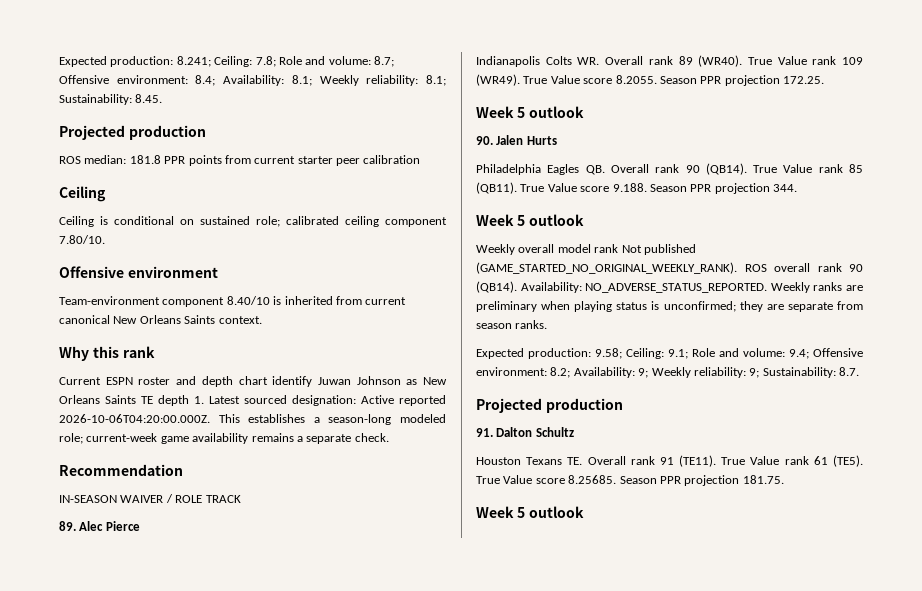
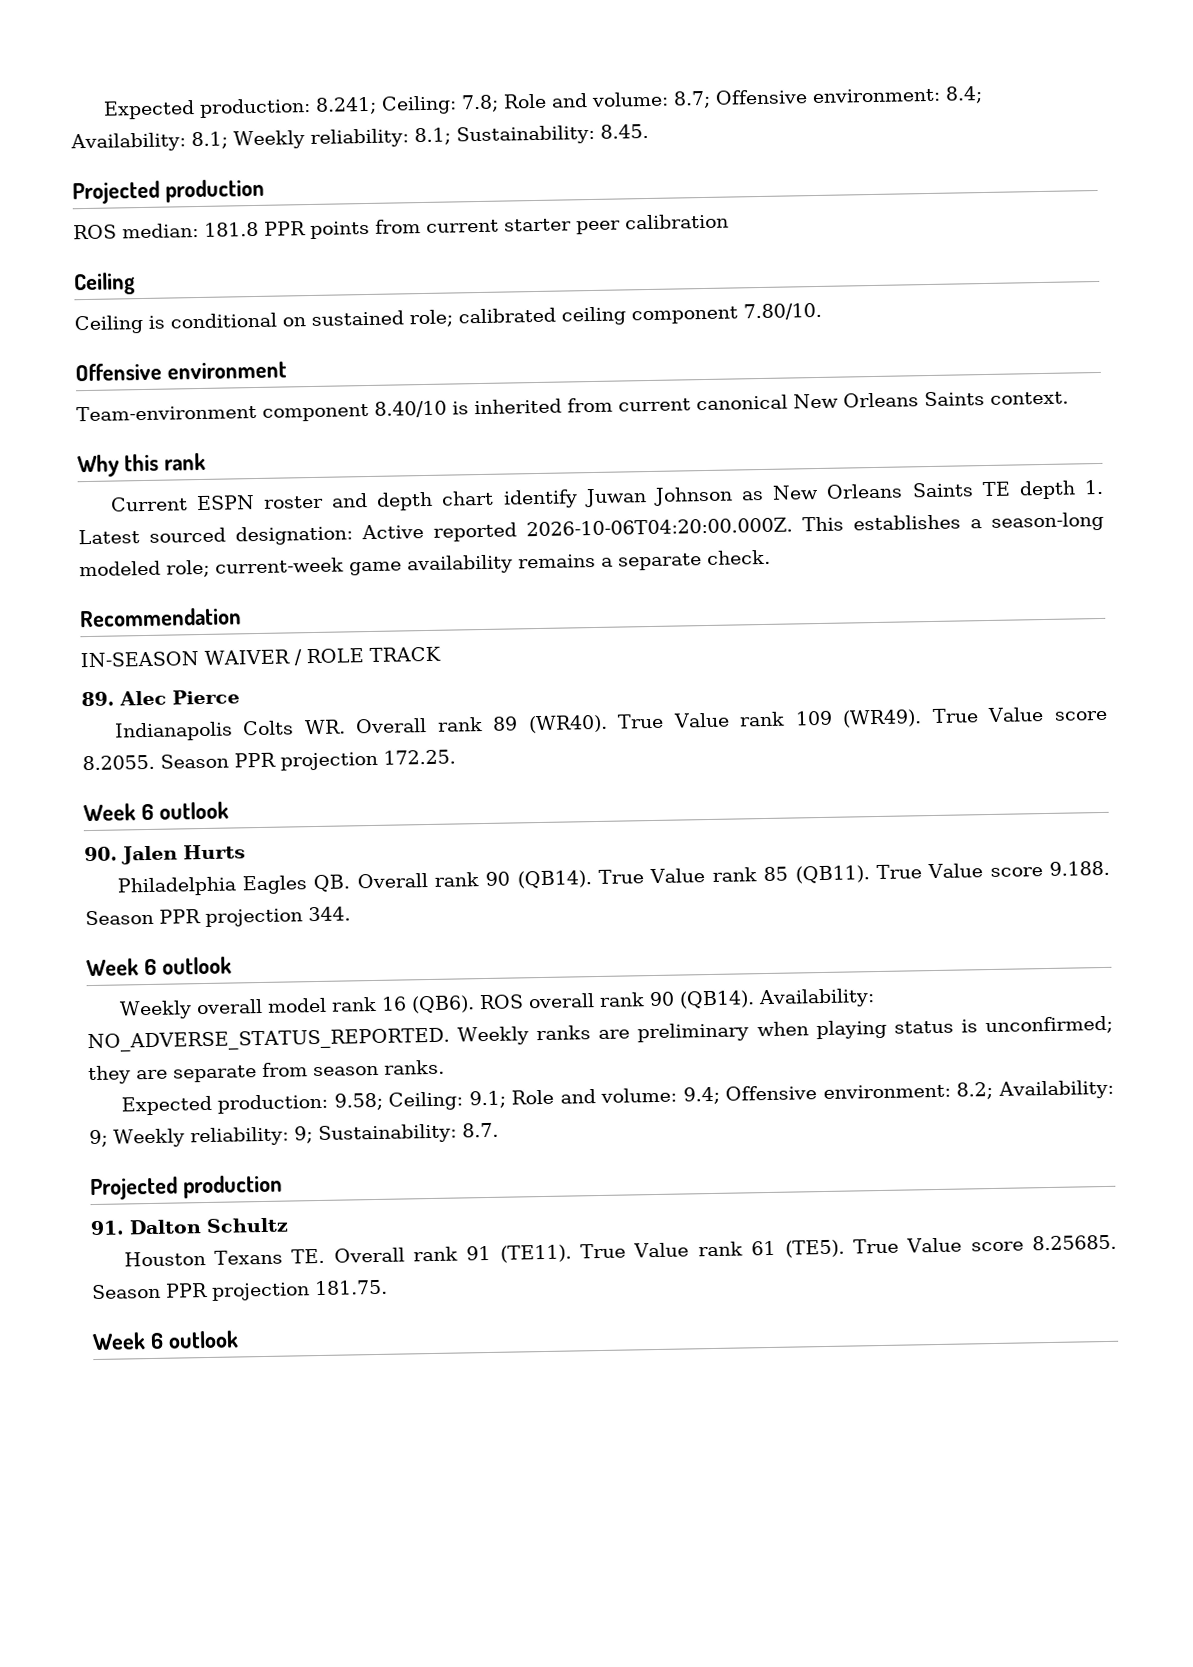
  True Value score 8.2055. Season PPR projection 172.25.
- Week 5 outlook
+ Week 6 outlook
  True Value score 9.188. Season PPR projection 344.
- Week 5 outlook
+ Week 6 outlook
- Weekly overall model rank Not published (GAME_STARTED_NO_ORIGINAL_WEEKLY_RANK).
+ Weekly overall model rank 16 (QB6).
  True Value score 8.25685. Season PPR projection 181.75.
- Week 5 outlook
+ Week 6 outlook

